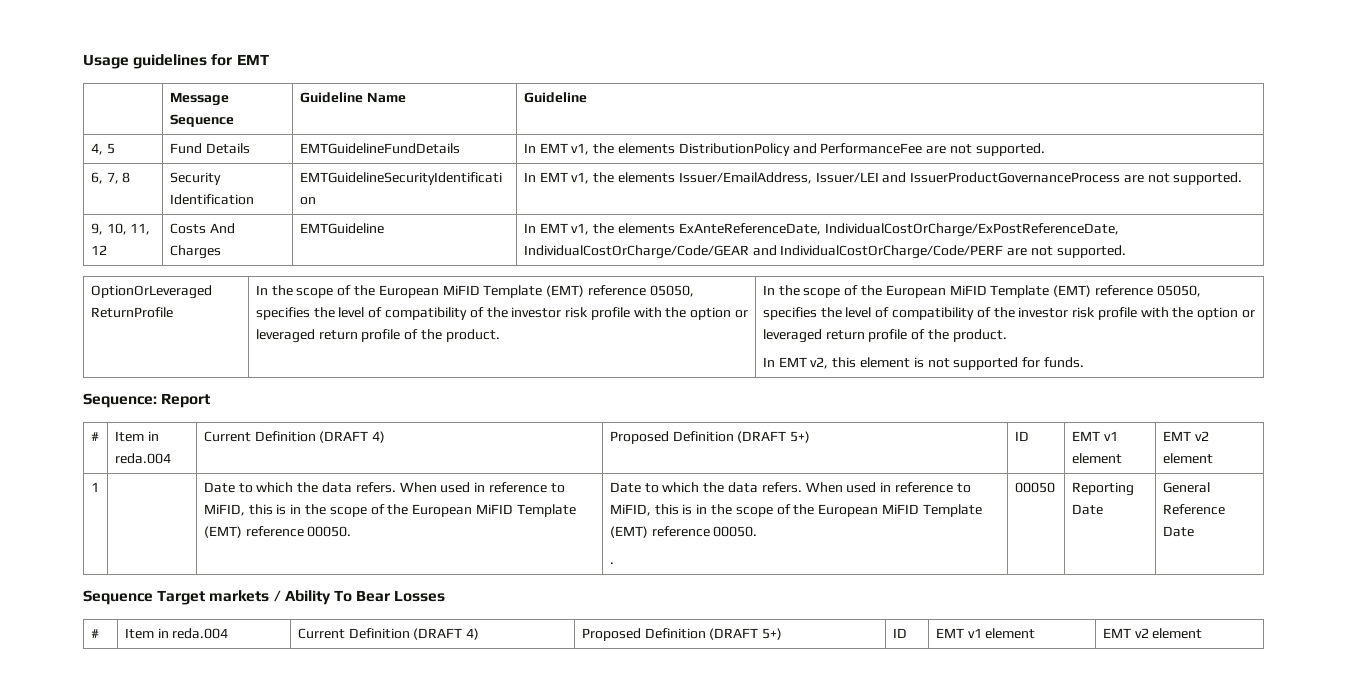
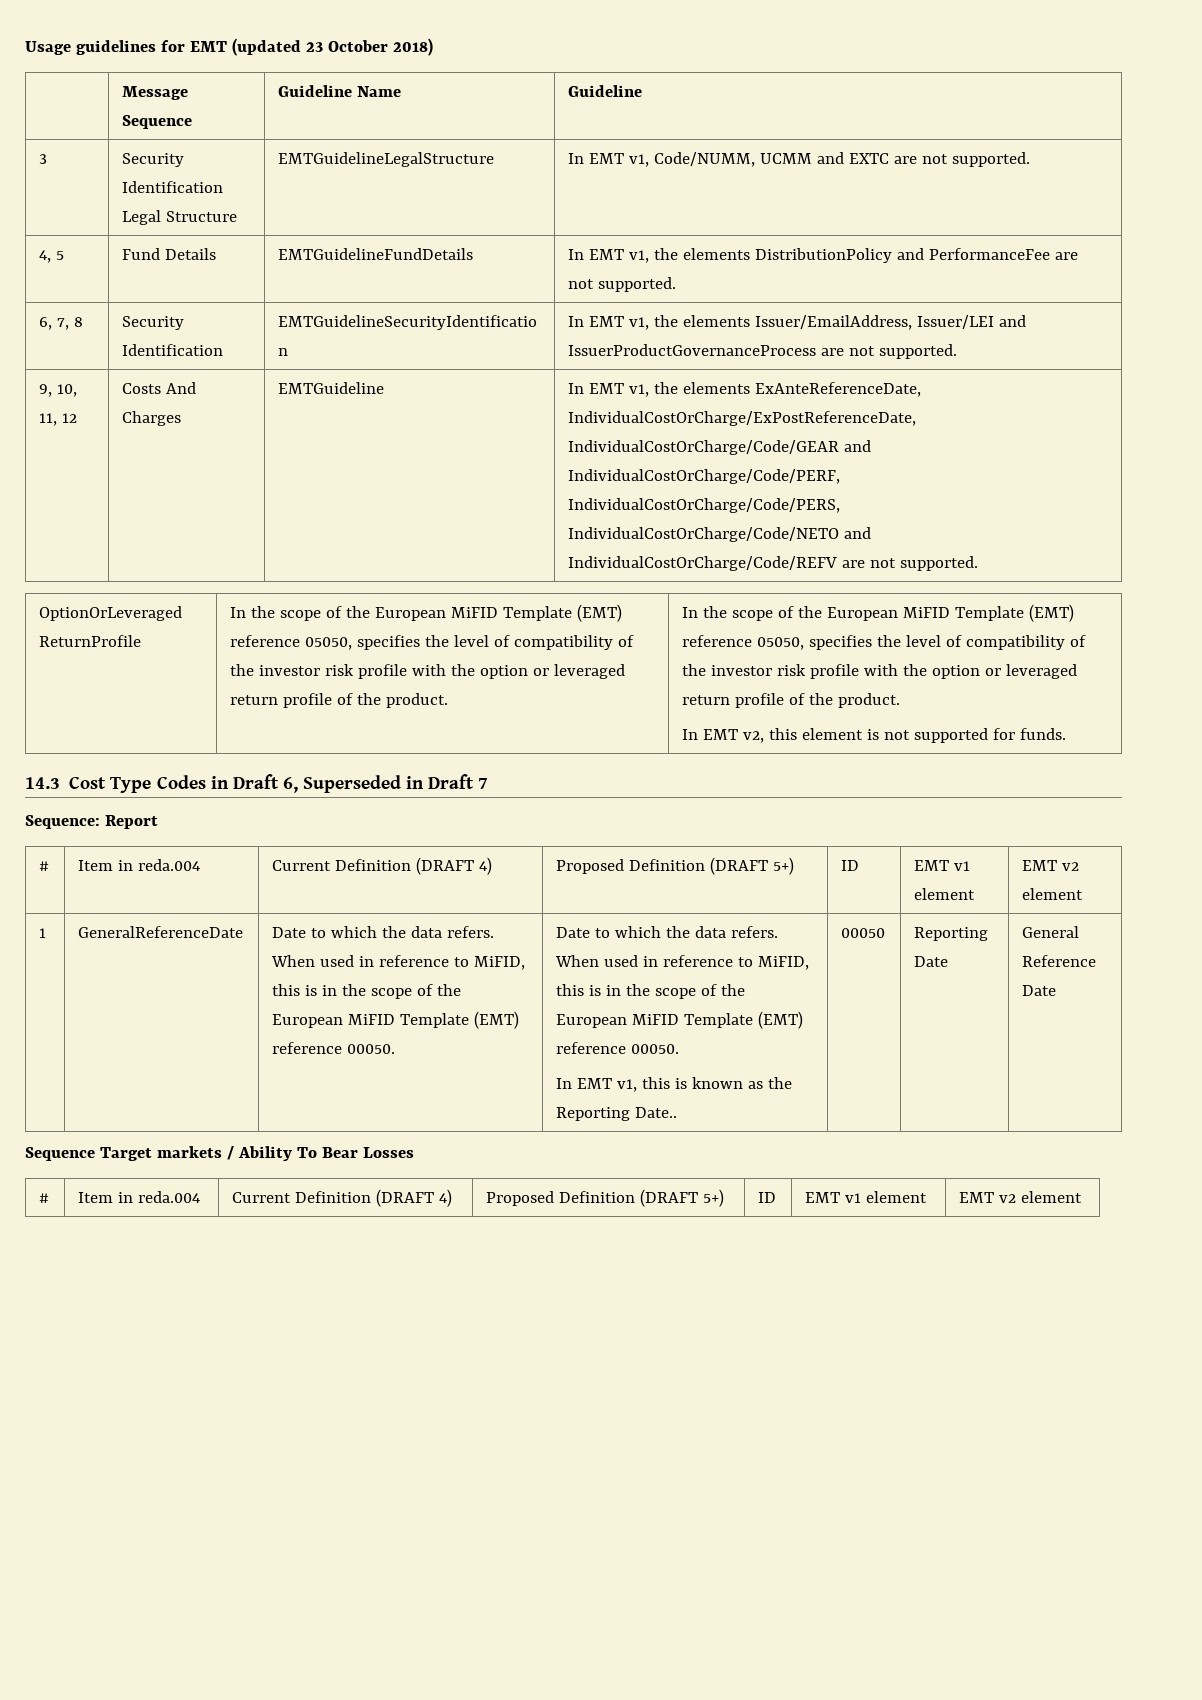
- Usage guidelines for EMT
+ Usage guidelines for EMT (updated 23 October 2018)
+ 3 | Security Identification Legal Structure | EMTGuidelineLegalStructure | In EMT v1, Code/NUMM, UCMM and EXTC are not supported.
- 9, 10, 11, 12 | Costs And Charges | EMTGuideline | In EMT v1, the elements ExAnteReferenceDate, IndividualCostOrCharge/ExPostReferenceDate, IndividualCostOrCharge/Code/GEAR and IndividualCostOrCharge/Code/PERF are not supported.
+ 9, 10, 11, 12 | Costs And Charges | EMTGuideline | In EMT v1, the elements ExAnteReferenceDate, IndividualCostOrCharge/ExPostReferenceDate, IndividualCostOrCharge/Code/GEAR and IndividualCostOrCharge/Code/PERF, IndividualCostOrCharge/Code/PERS, IndividualCostOrCharge/Code/NETO and IndividualCostOrCharge/Code/REFV are not supported.
+ 14.3 Cost Type Codes in Draft 6, Superseded in Draft 7
+ GeneralReferenceDate
- .
+ In EMT v1, this is known as the Reporting Date..

